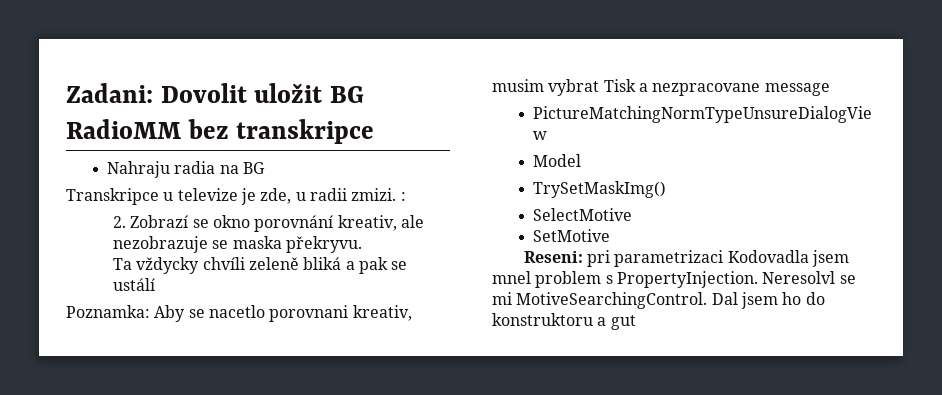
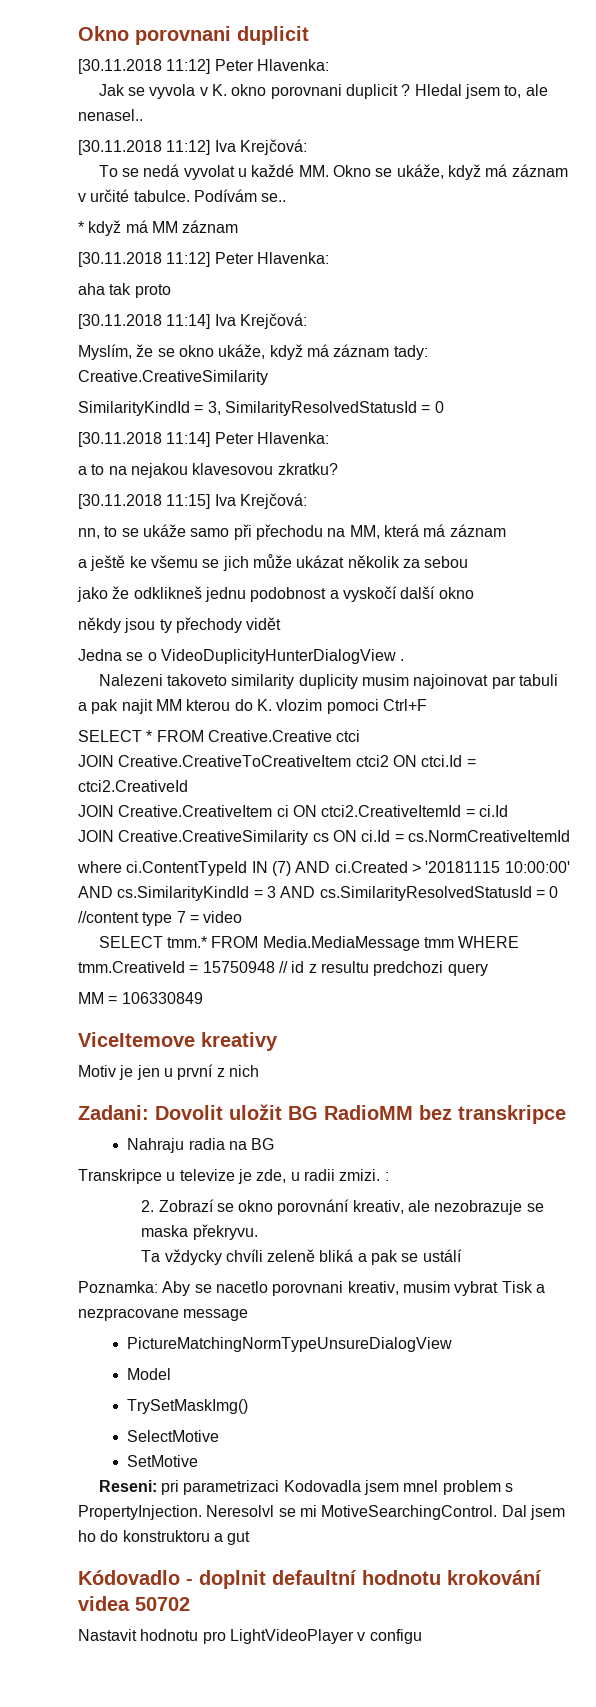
+ Okno porovnani duplicit
+ [30.11.2018 11:12] Peter Hlavenka:
+ Jak se vyvola v K. okno porovnani duplicit ? Hledal jsem to, ale nenasel..
+ [30.11.2018 11:12] Iva Krejčová:
+ To se nedá vyvolat u každé MM. Okno se ukáže, když má záznam v určité tabulce. Podívám se..
+ * když má MM záznam
+ [30.11.2018 11:12] Peter Hlavenka:
+ aha tak proto
+ [30.11.2018 11:14] Iva Krejčová:
+ Myslím, že se okno ukáže, když má záznam tady: Creative.CreativeSimilarity
+ SimilarityKindId = 3, SimilarityResolvedStatusId = 0
+ [30.11.2018 11:14] Peter Hlavenka:
+ a to na nejakou klavesovou zkratku?
+ [30.11.2018 11:15] Iva Krejčová:
+ nn, to se ukáže samo při přechodu na MM, která má záznam
+ a ještě ke všemu se jich může ukázat několik za sebou
+ jako že odklikneš jednu podobnost a vyskočí další okno
+ někdy jsou ty přechody vidět
+ Jedna se o VideoDuplicityHunterDialogView .
+ Nalezeni takoveto similarity duplicity musim najoinovat par tabuli a pak najit MM kterou do K. vlozim pomoci Ctrl+F
+ SELECT * FROM Creative.Creative ctci
+ JOIN Creative.CreativeToCreativeItem ctci2 ON ctci.Id = ctci2.CreativeId
+ JOIN Creative.CreativeItem ci ON ctci2.CreativeItemId = ci.Id
+ JOIN Creative.CreativeSimilarity cs ON ci.Id = cs.NormCreativeItemId
+ where ci.ContentTypeId IN (7) AND ci.Created > '20181115 10:00:00' AND cs.SimilarityKindId = 3 AND cs.SimilarityResolvedStatusId = 0 //content type 7 = video
+ SELECT tmm.* FROM Media.MediaMessage tmm WHERE tmm.CreativeId = 15750948 // id z resultu predchozi query
+ MM = 106330849
+ ViceItemove kreativy
+ Motiv je jen u první z nich
+ Kódovadlo - doplnit defaultní hodnotu krokování videa 50702
+ Nastavit hodnotu pro LightVideoPlayer v configu

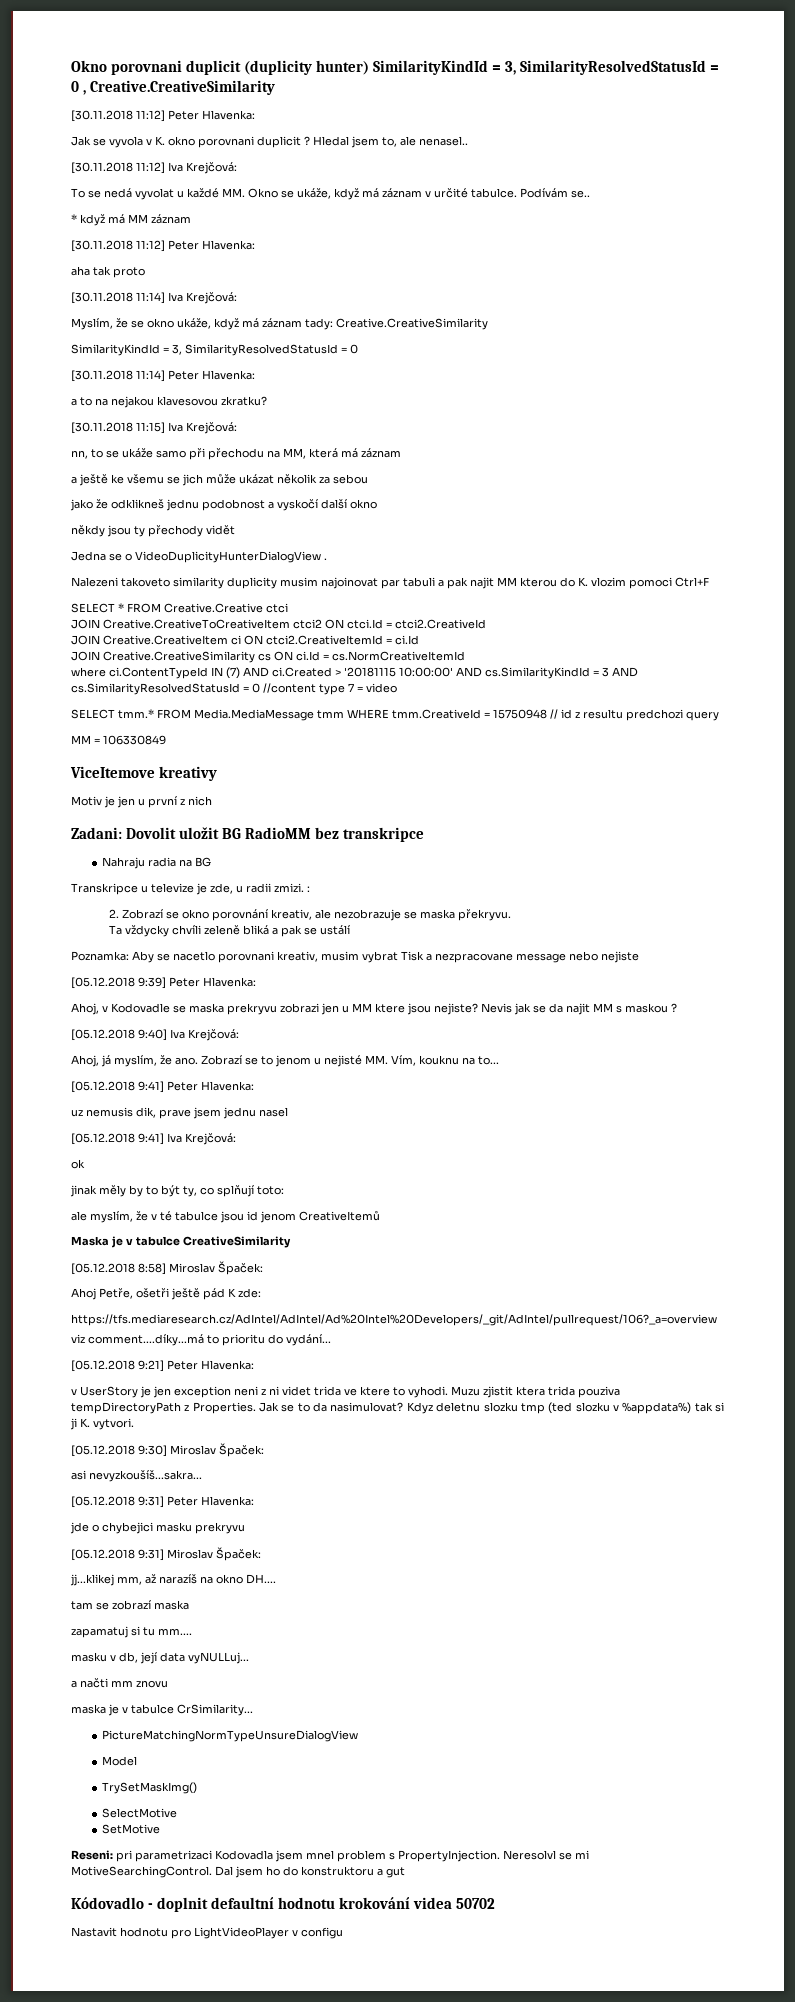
- Okno porovnani duplicit
+ Okno porovnani duplicit (duplicity hunter) SimilarityKindId = 3, SimilarityResolvedStatusId = 0 , Creative.CreativeSimilarity
- Poznamka: Aby se nacetlo porovnani kreativ, musim vybrat Tisk a nezpracovane message
+ Poznamka: Aby se nacetlo porovnani kreativ, musim vybrat Tisk a nezpracovane message nebo nejiste
+ [05.12.2018 9:39] Peter Hlavenka:
+ Ahoj, v Kodovadle se maska prekryvu zobrazi jen u MM ktere jsou nejiste? Nevis jak se da najit MM s maskou ?
+ [05.12.2018 9:40] Iva Krejčová:
+ Ahoj, já myslím, že ano. Zobrazí se to jenom u nejisté MM. Vím, kouknu na to...
+ [05.12.2018 9:41] Peter Hlavenka:
+ uz nemusis dik, prave jsem jednu nasel
+ [05.12.2018 9:41] Iva Krejčová:
+ ok
+ jinak měly by to být ty, co splňují toto:
+ ale myslím, že v té tabulce jsou id jenom CreativeItemů
+ Maska je v tabulce CreativeSimilarity
+ [05.12.2018 8:58] Miroslav Špaček:
+ Ahoj Petře, ošetři ještě pád K zde:
+ https://tfs.mediaresearch.cz/AdIntel/AdIntel/Ad%20Intel%20Developers/_git/AdIntel/pullrequest/106?_a=overview
+ viz comment....díky...má to prioritu do vydání...
+ [05.12.2018 9:21] Peter Hlavenka:
+ v UserStory je jen exception neni z ni videt trida ve ktere to vyhodi. Muzu zjistit ktera trida pouziva tempDirectoryPath z Properties. Jak se to da nasimulovat? Kdyz deletnu slozku tmp (ted slozku v %appdata%) tak si ji K. vytvori.
+ [05.12.2018 9:30] Miroslav Špaček:
+ asi nevyzkoušíš...sakra...
+ [05.12.2018 9:31] Peter Hlavenka:
+ jde o chybejici masku prekryvu
+ [05.12.2018 9:31] Miroslav Špaček:
+ jj...klikej mm, až narazíš na okno DH....
+ tam se zobrazí maska
+ zapamatuj si tu mm....
+ masku v db, její data vyNULLuj...
+ a načti mm znovu
+ maska je v tabulce CrSimilarity...

